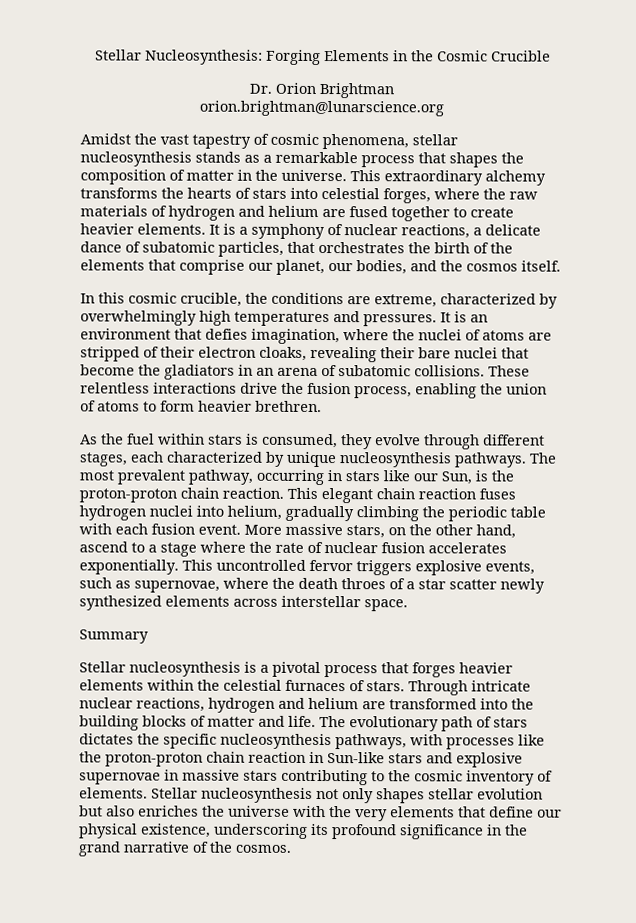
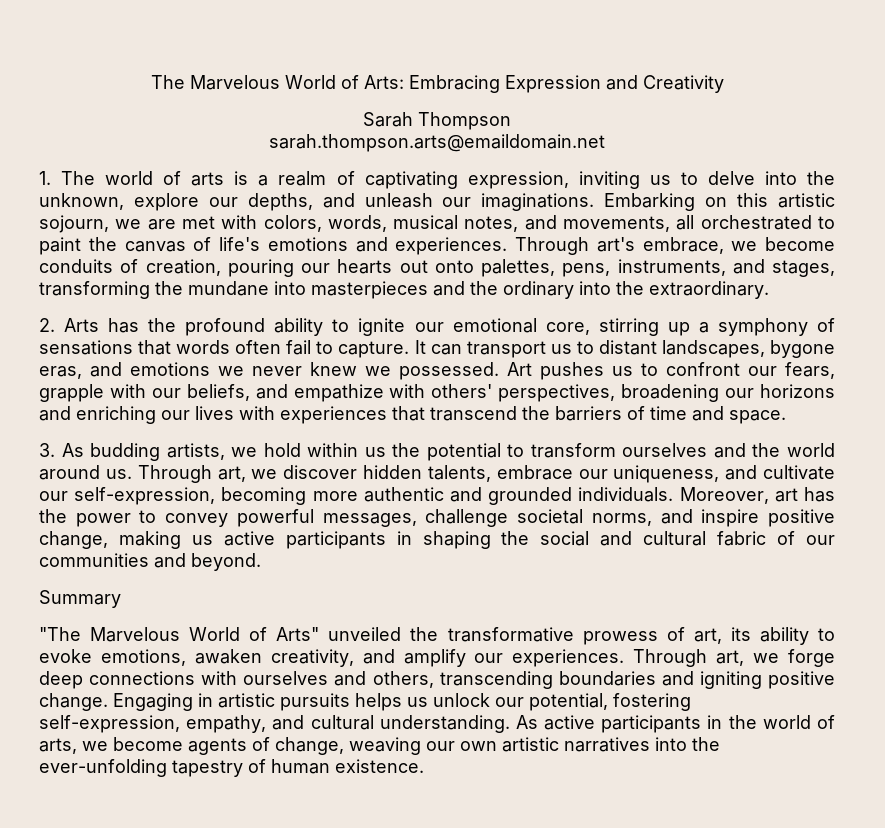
- Stellar Nucleosynthesis: Forging Elements in the Cosmic Crucible
- Dr. Orion Brightman
- orion.brightman@lunarscience.org
- Amidst the vast tapestry of cosmic phenomena, stellar nucleosynthesis stands as a remarkable process that shapes the composition of matter in the universe. This extraordinary alchemy transforms the hearts of stars into celestial forges, where the raw materials of hydrogen and helium are fused together to create heavier elements. It is a symphony of nuclear reactions, a delicate dance of subatomic particles, that orchestrates the birth of the elements that comprise our planet, our bodies, and the cosmos itself.
- In this cosmic crucible, the conditions are extreme, characterized by overwhelmingly high temperatures and pressures. It is an environment that defies imagination, where the nuclei of atoms are stripped of their electron cloaks, revealing their bare nuclei that become the gladiators in an arena of subatomic collisions. These relentless interactions drive the fusion process, enabling the union of atoms to form heavier brethren.
- As the fuel within stars is consumed, they evolve through different stages, each characterized by unique nucleosynthesis pathways. The most prevalent pathway, occurring in stars like our Sun, is the proton-proton chain reaction. This elegant chain reaction fuses hydrogen nuclei into helium, gradually climbing the periodic table with each fusion event. More massive stars, on the other hand, ascend to a stage where the rate of nuclear fusion accelerates exponentially. This uncontrolled fervor triggers explosive events, such as supernovae, where the death throes of a star scatter newly synthesized elements across interstellar space.
+ The Marvelous World of Arts: Embracing Expression and Creativity
+ Sarah Thompson
+ sarah.thompson.arts@emaildomain.net
+ 1. The world of arts is a realm of captivating expression, inviting us to delve into the unknown, explore our depths, and unleash our imaginations. Embarking on this artistic sojourn, we are met with colors, words, musical notes, and movements, all orchestrated to paint the canvas of life's emotions and experiences. Through art's embrace, we become conduits of creation, pouring our hearts out onto palettes, pens, instruments, and stages, transforming the mundane into masterpieces and the ordinary into the extraordinary.
+ 2. Arts has the profound ability to ignite our emotional core, stirring up a symphony of sensations that words often fail to capture. It can transport us to distant landscapes, bygone eras, and emotions we never knew we possessed. Art pushes us to confront our fears, grapple with our beliefs, and empathize with others' perspectives, broadening our horizons and enriching our lives with experiences that transcend the barriers of time and space.
+ 3. As budding artists, we hold within us the potential to transform ourselves and the world around us. Through art, we discover hidden talents, embrace our uniqueness, and cultivate our self-expression, becoming more authentic and grounded individuals. Moreover, art has the power to convey powerful messages, challenge societal norms, and inspire positive change, making us active participants in shaping the social and cultural fabric of our communities and beyond.
  Summary
- Stellar nucleosynthesis is a pivotal process that forges heavier elements within the celestial furnaces of stars. Through intricate nuclear reactions, hydrogen and helium are transformed into the building blocks of matter and life. The evolutionary path of stars dictates the specific nucleosynthesis pathways, with processes like the proton-proton chain reaction in Sun-like stars and explosive supernovae in massive stars contributing to the cosmic inventory of elements. Stellar nucleosynthesis not only shapes stellar evolution but also enriches the universe with the very elements that define our physical existence, underscoring its profound significance in the grand narrative of the cosmos.
+ "The Marvelous World of Arts" unveiled the transformative prowess of art, its ability to evoke emotions, awaken creativity, and amplify our experiences. Through art, we forge deep connections with ourselves and others, transcending boundaries and igniting positive change. Engaging in artistic pursuits helps us unlock our potential, fostering self-expression, empathy, and cultural understanding. As active participants in the world of arts, we become agents of change, weaving our own artistic narratives into the ever-unfolding tapestry of human existence.

